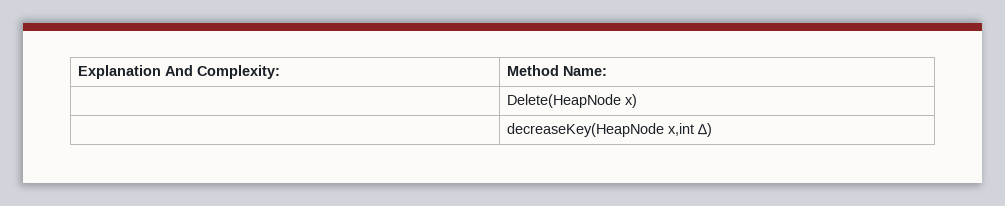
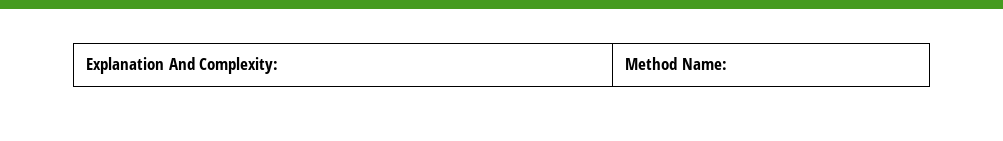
- | Delete(HeapNode x)
- | decreaseKey(HeapNode x,int ∆)

